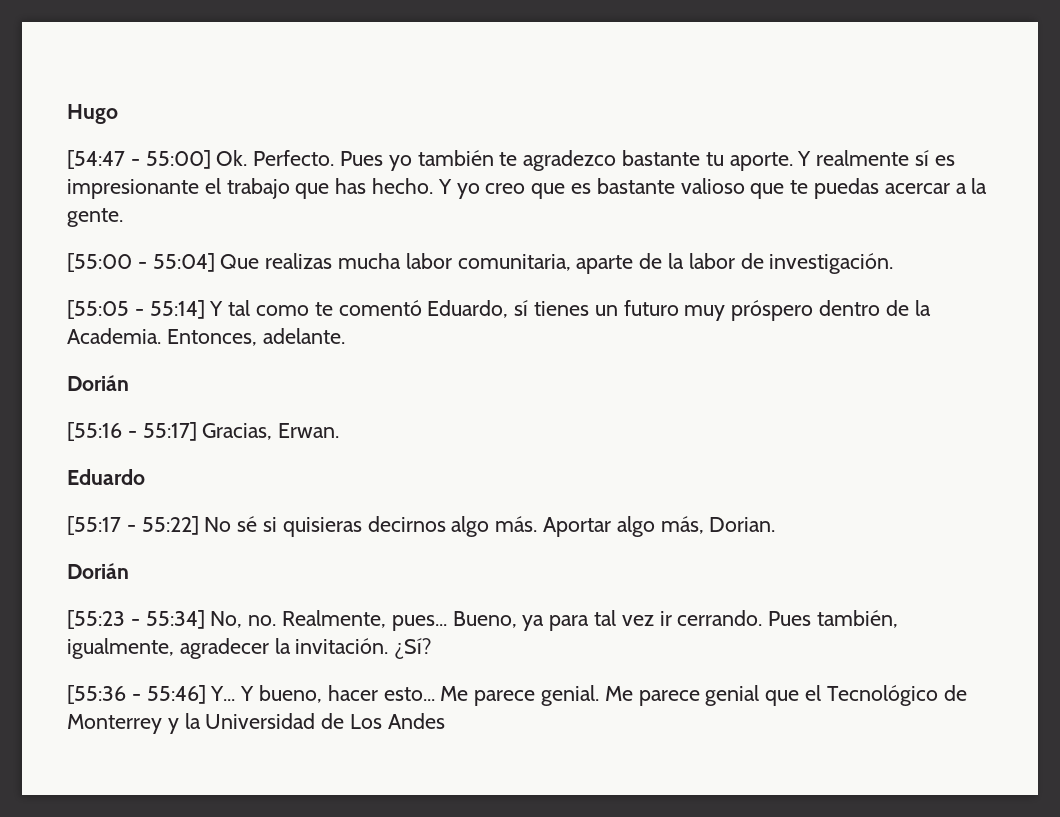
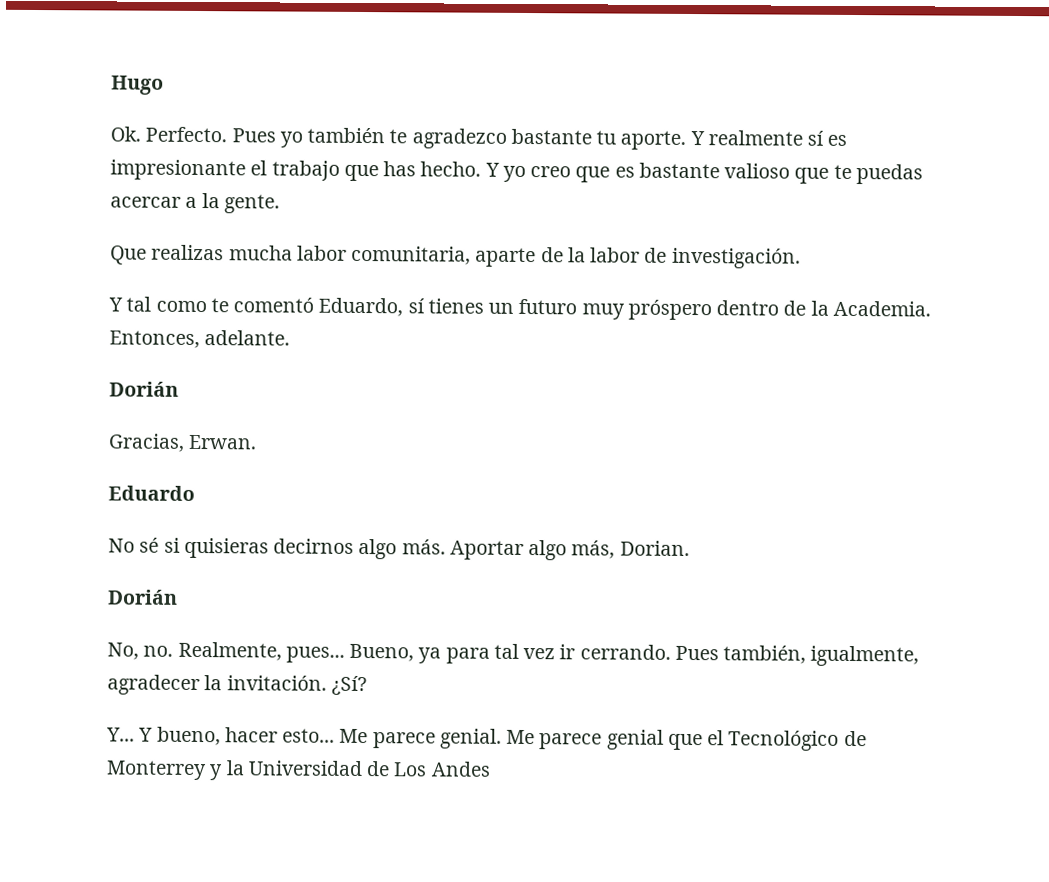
- [54:47 - 55:00] Ok. Perfecto.
+ Ok. Perfecto.
- [55:00 - 55:04] Que realizas mucha labor comunitaria, aparte de la labor de investigación.
+ Que realizas mucha labor comunitaria, aparte de la labor de investigación.
- [55:05 - 55:14] Y tal como te comentó Eduardo, sí tienes un futuro muy próspero dentro de la Academia.
+ Y tal como te comentó Eduardo, sí tienes un futuro muy próspero dentro de la Academia.
- [55:16 - 55:17] Gracias, Erwan.
+ Gracias, Erwan.
- [55:17 - 55:22] No sé si quisieras decirnos algo más.
+ No sé si quisieras decirnos algo más.
- [55:23 - 55:34] No, no. Realmente, pues...
+ No, no. Realmente, pues...
- [55:36 - 55:46] Y...
+ Y...

